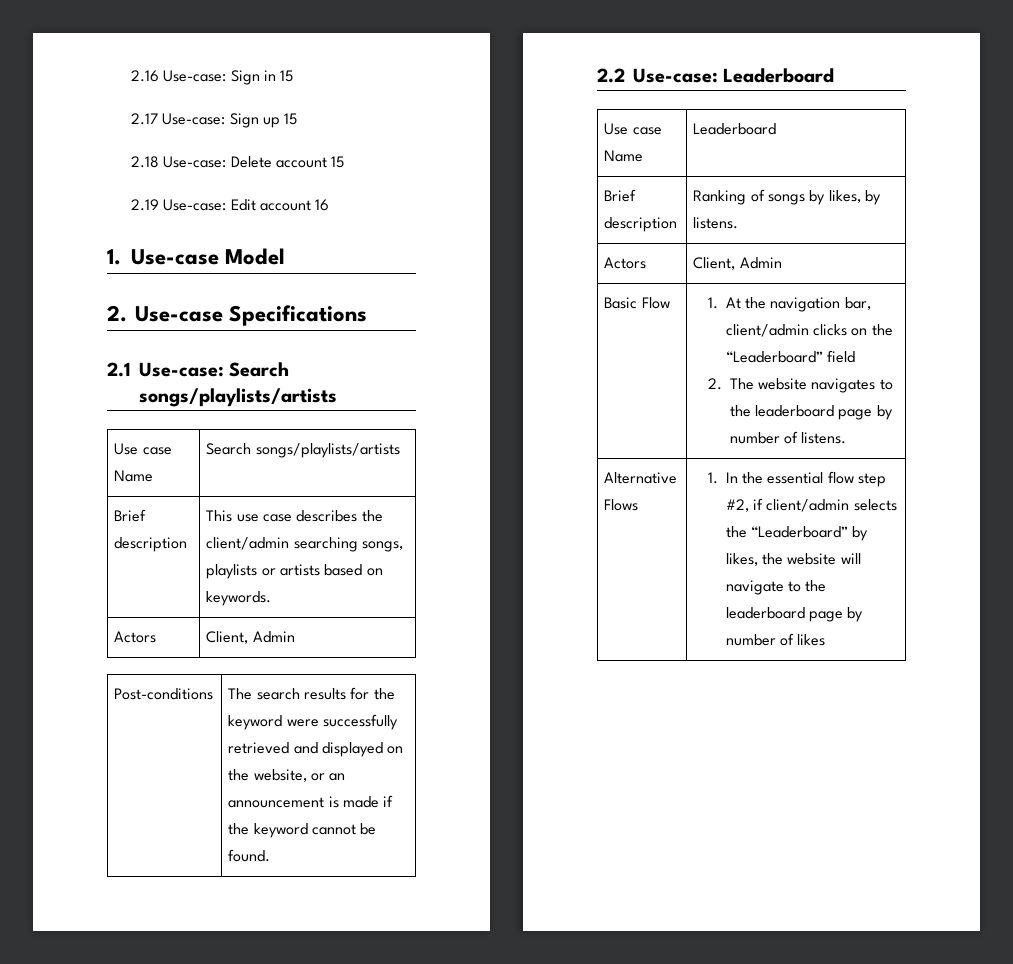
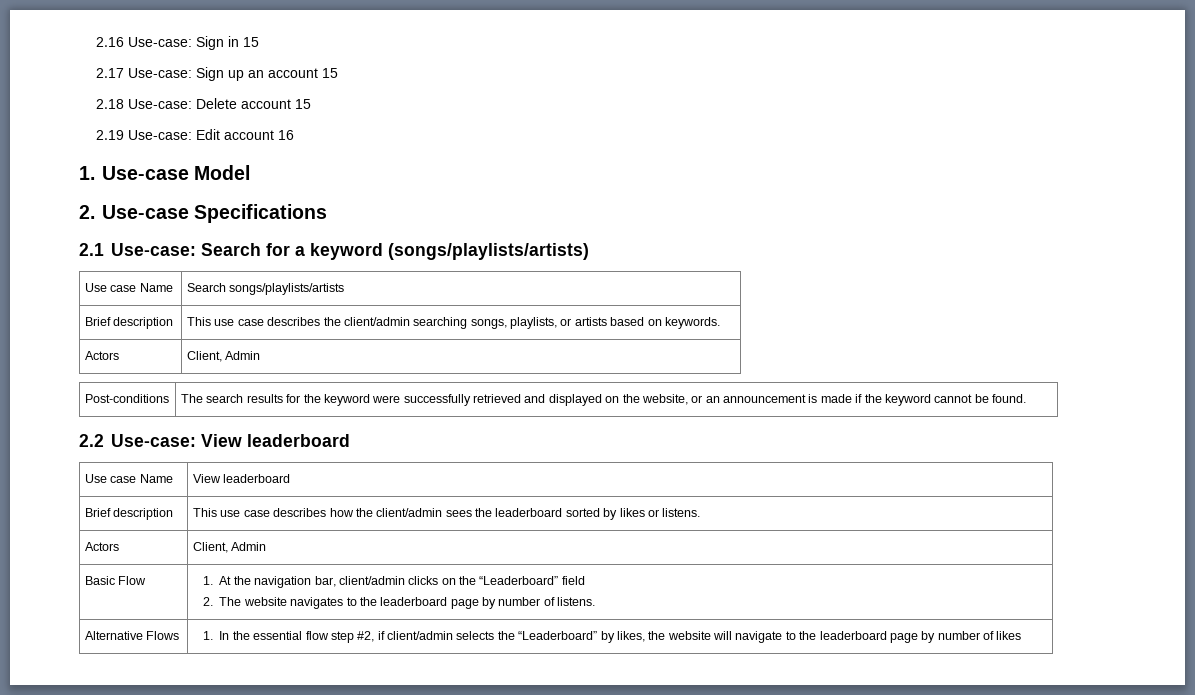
- 2.17 Use-case: Sign up 15
+ 2.17 Use-case: Sign up an account 15
- 2.1 Use-case: Search songs/playlists/artists
+ 2.1 Use-case: Search for a keyword (songs/playlists/artists)
- Brief description | This use case describes the client/admin searching songs, playlists or artists based on keywords.
+ Brief description | This use case describes the client/admin searching songs, playlists, or artists based on keywords.
- 2.2 Use-case: Leaderboard
- Use case Name | Leaderboard
- Brief description | Ranking of songs by likes, by listens.
+ 2.2 Use-case: View leaderboard
+ Use case Name | View leaderboard
+ Brief description | This use case describes how the client/admin sees the leaderboard sorted by likes or listens.

